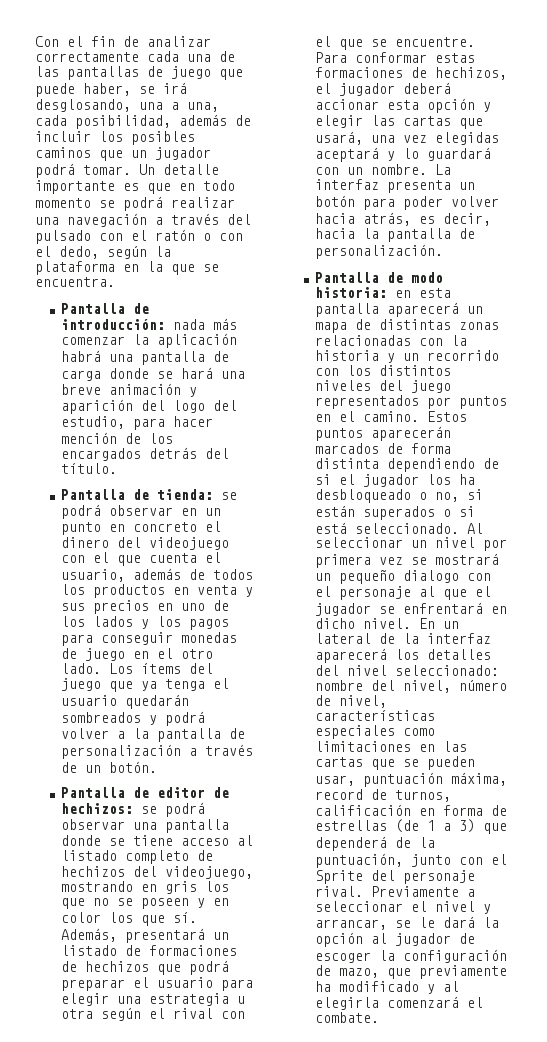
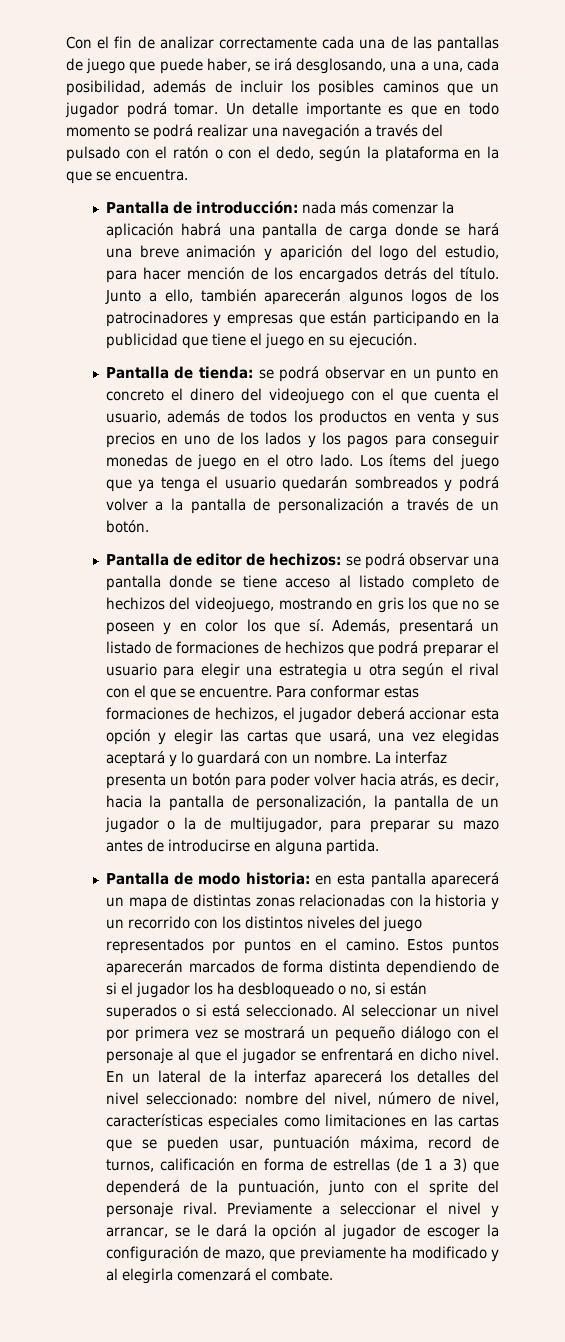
+ Junto a ello, también aparecerán algunos logos de los patrocinadores y empresas que están participando en la publicidad que tiene el juego en su ejecución.
- La interfaz presenta un botón para poder volver hacia atrás, es decir, hacia la pantalla de personalización.
+ La interfaz presenta un botón para poder volver hacia atrás, es decir, hacia la pantalla de personalización, la pantalla de un jugador o la de multijugador, para preparar su mazo antes de introducirse en alguna partida.
- Al seleccionar un nivel por primera vez se mostrará un pequeño dialogo con el personaje al que el jugador se enfrentará en dicho nivel.
+ Al seleccionar un nivel por primera vez se mostrará un pequeño diálogo con el personaje al que el jugador se enfrentará en dicho nivel.
- En un lateral de la interfaz aparecerá los detalles del nivel seleccionado: nombre del nivel, número de nivel, características especiales como limitaciones en las cartas que se pueden usar, puntuación máxima, record de turnos, calificación en forma de estrellas (de 1 a 3) que dependerá de la puntuación, junto con el Sprite del personaje rival.
+ En un lateral de la interfaz aparecerá los detalles del nivel seleccionado: nombre del nivel, número de nivel, características especiales como limitaciones en las cartas que se pueden usar, puntuación máxima, record de turnos, calificación en forma de estrellas (de 1 a 3) que dependerá de la puntuación, junto con el sprite del personaje rival.

